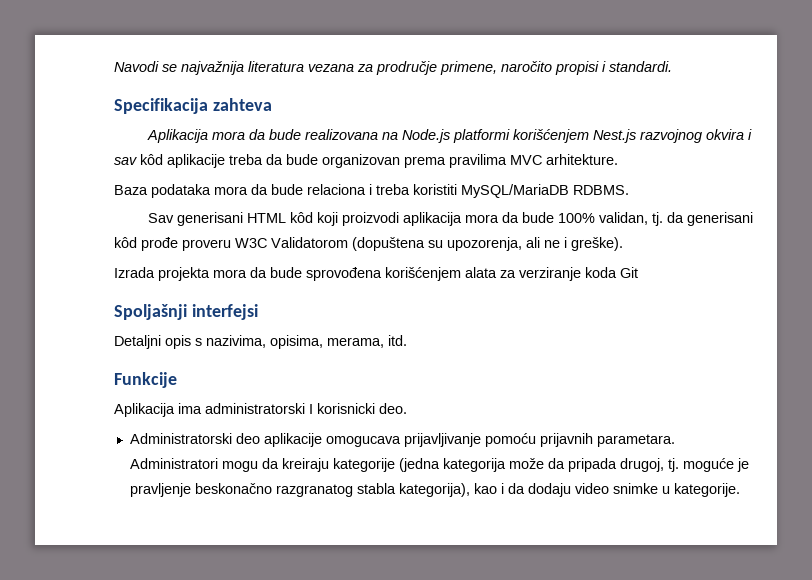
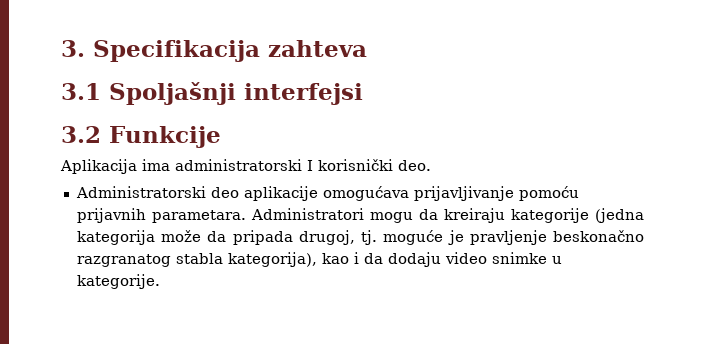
- Navodi se najvažnija literatura vezana za prodručje primene, naročito propisi i standardi.
- Specifikacija zahteva
- Aplikacija mora da bude realizovana na Node.js platformi korišćenjem Nest.js razvojnog okvira i sav kôd aplikacije treba da bude organizovan prema pravilima MVC arhitekture.
- Baza podataka mora da bude relaciona i treba koristiti MySQL/MariaDB RDBMS.
- Sav generisani HTML kôd koji proizvodi aplikacija mora da bude 100% validan, tj. da generisani kôd prođe proveru W3C Validatorom (dopuštena su upozorenja, ali ne i greške).
- Izrada projekta mora da bude sprovođena korišćenjem alata za verziranje koda Git
- Spoljašnji interfejsi
- Detaljni opis s nazivima, opisima, merama, itd.
- Funkcije
+ 3. Specifikacija zahteva
+ 3.1 Spoljašnji interfejsi
+ 3.2 Funkcije
- Aplikacija ima administratorski I korisnicki deo.
+ Aplikacija ima administratorski I korisnički deo.
- Administratorski deo aplikacije omogucava prijavljivanje pomoću prijavnih parametara.
+ Administratorski deo aplikacije omogućava prijavljivanje pomoću prijavnih parametara.

